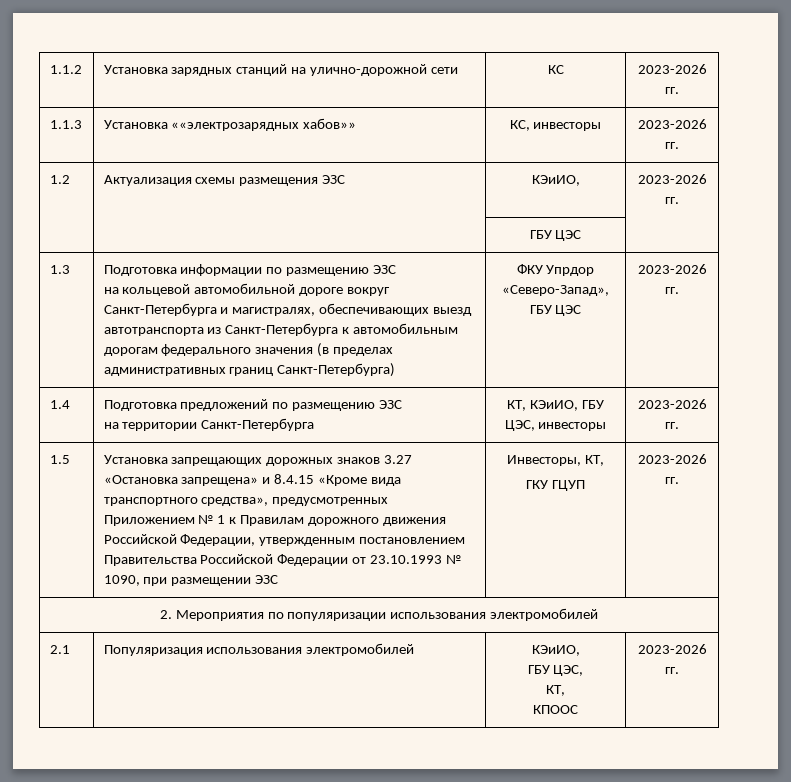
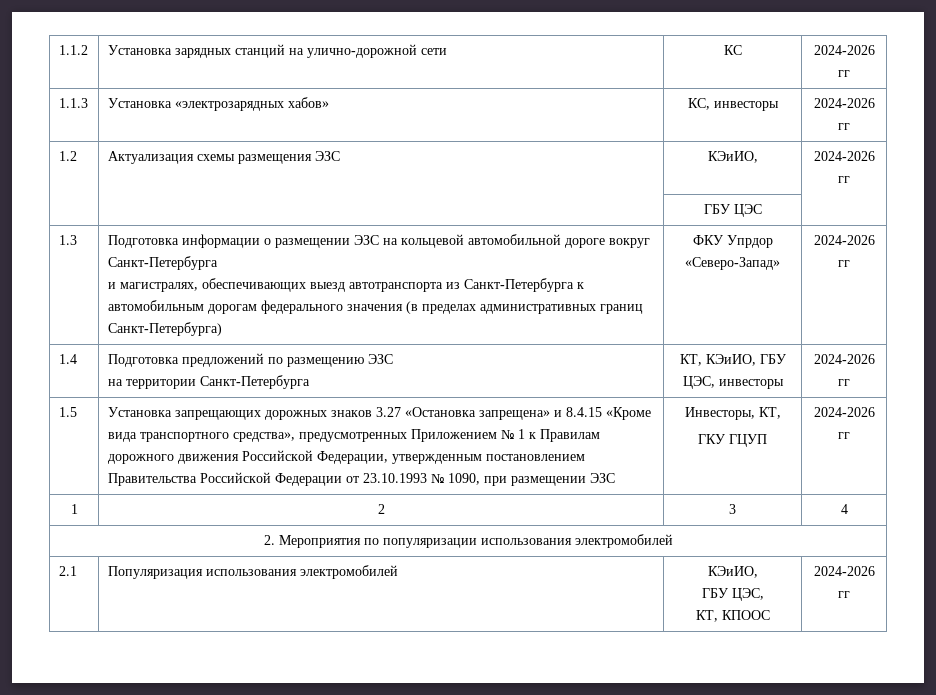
- 1.1.2 | Установка зарядных станций на улично-дорожной сети | КС | 2023-2026 гг.
+ 1.1.2 | Установка зарядных станций на улично-дорожной сети | КС | 2024-2026 гг
- 1.1.3 | Установка ««электрозарядных хабов»» | КС, инвесторы | 2023-2026 гг.
+ 1.1.3 | Установка «электрозарядных хабов» | КС, инвесторы | 2024-2026 гг
- 1.2 | Актуализация схемы размещения ЭЗС | КЭиИО, | 2023-2026 гг.
+ 1.2 | Актуализация схемы размещения ЭЗС | КЭиИО, | 2024-2026 гг
- 1.3 | Подготовка информации по размещению ЭЗС
- на кольцевой автомобильной дороге вокруг Санкт-Петербурга и магистралях, обеспечивающих выезд автотранспорта из Санкт-Петербурга к автомобильным дорогам федерального значения (в пределах административных границ Санкт-Петербурга) | ФКУ Упрдор «Северо-Запад», ГБУ ЦЭС | 2023-2026 гг.
+ 1.3 | Подготовка информации о размещении ЭЗС на кольцевой автомобильной дороге вокруг Санкт-Петербурга
+ и магистралях, обеспечивающих выезд автотранспорта из Санкт-Петербурга к автомобильным дорогам федерального значения (в пределах административных границ Санкт-Петербурга) | ФКУ Упрдор «Северо-Запад» | 2024-2026 гг
  1.4 | Подготовка предложений по размещению ЭЗС
- на территории Санкт-Петербурга | КТ, КЭиИО, ГБУ ЦЭС, инвесторы | 2023-2026 гг.
+ на территории Санкт-Петербурга | КТ, КЭиИО, ГБУ ЦЭС, инвесторы | 2024-2026 гг
- ГКУ ГЦУП | 2023-2026 гг.
+ ГКУ ГЦУП | 2024-2026 гг
+ 1 | 2 | 3 | 4
  2.1 | Популяризация использования электромобилей | КЭиИО,
  ГБУ ЦЭС,
- КТ,
- КПООС | 2023-2026 гг.
+ КТ, КПООС | 2024-2026 гг

